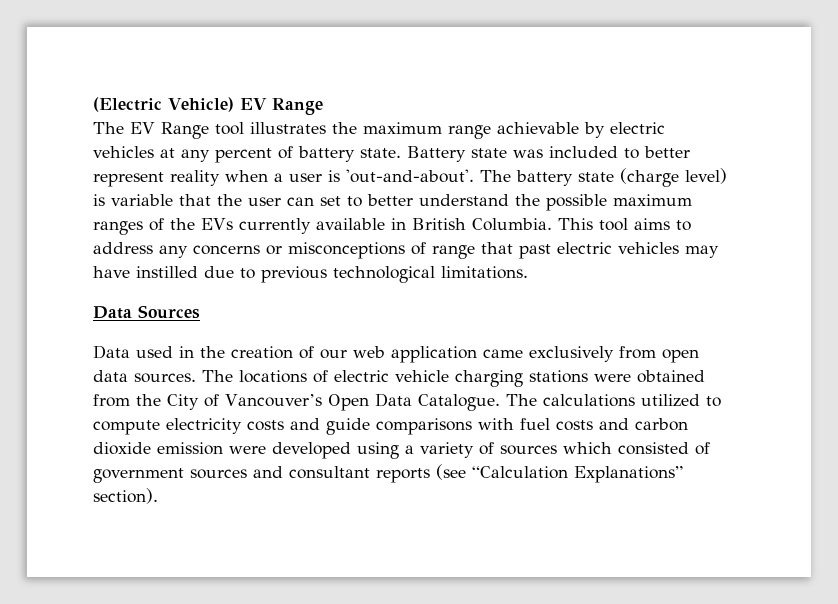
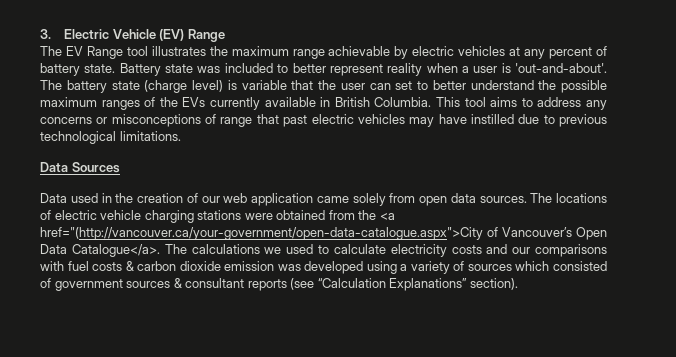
- (Electric Vehicle) EV Range
+ 3. Electric Vehicle (EV) Range
- Data used in the creation of our web application came exclusively from open data sources.
+ Data used in the creation of our web application came solely from open data sources.
- The locations of electric vehicle charging stations were obtained from the City of Vancouver’s Open Data Catalogue.
+ The locations of electric vehicle charging stations were obtained from the <a href="(http://vancouver.ca/your-government/open-data-catalogue.aspx">City of Vancouver’s Open Data Catalogue</a>.
- The calculations utilized to compute electricity costs and guide comparisons with fuel costs and carbon dioxide emission were developed using a variety of sources which consisted of government sources and consultant reports (see “Calculation Explanations” section).
+ The calculations we used to calculate electricity costs and our comparisons with fuel costs & carbon dioxide emission was developed using a variety of sources which consisted of government sources & consultant reports (see “Calculation Explanations” section).

